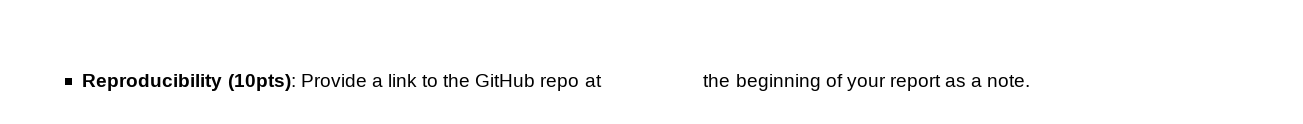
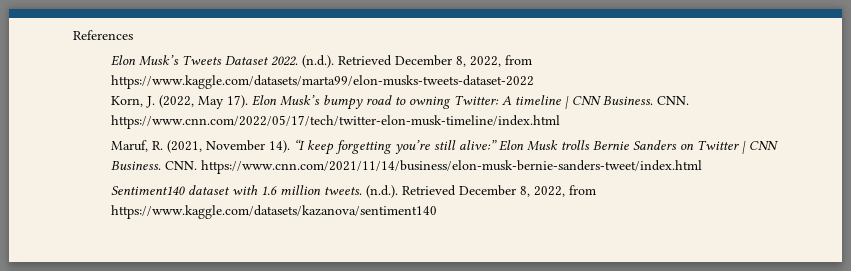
- Reproducibility (10pts): Provide a link to the GitHub repo at the beginning of your report as a note.
+ References
+ Elon Musk’s Tweets Dataset 2022. (n.d.). Retrieved December 8, 2022, from https://www.kaggle.com/datasets/marta99/elon-musks-tweets-dataset-2022
+ Korn, J. (2022, May 17). Elon Musk’s bumpy road to owning Twitter: A timeline | CNN Business. CNN. https://www.cnn.com/2022/05/17/tech/twitter-elon-musk-timeline/index.html
+ Maruf, R. (2021, November 14). “I keep forgetting you’re still alive:” Elon Musk trolls Bernie Sanders on Twitter | CNN Business. CNN. https://www.cnn.com/2021/11/14/business/elon-musk-bernie-sanders-tweet/index.html
+ Sentiment140 dataset with 1.6 million tweets. (n.d.). Retrieved December 8, 2022, from https://www.kaggle.com/datasets/kazanova/sentiment140

